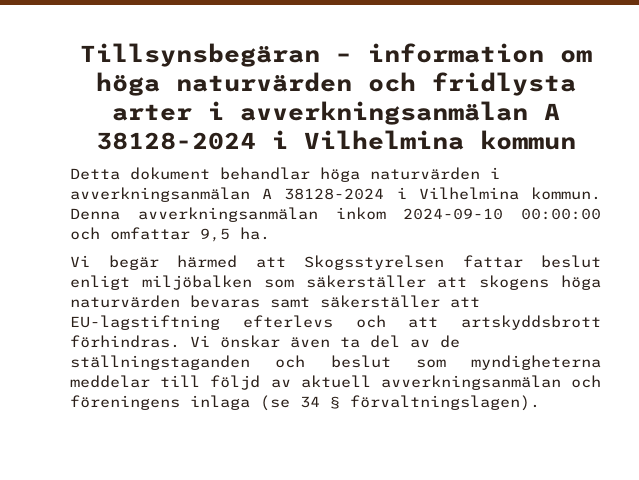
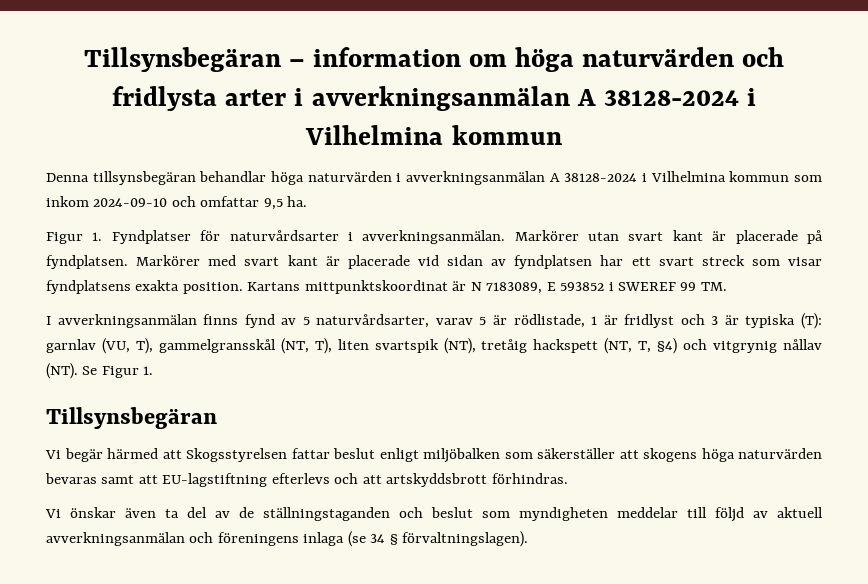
- Detta dokument behandlar höga naturvärden i avverkningsanmälan A 38128-2024 i Vilhelmina kommun. Denna avverkningsanmälan inkom 2024-09-10 00:00:00 och omfattar 9,5 ha.
+ Denna tillsynsbegäran behandlar höga naturvärden i avverkningsanmälan A 38128-2024 i Vilhelmina kommun som inkom 2024-09-10 och omfattar 9,5 ha.
+ Figur 1. Fyndplatser för naturvårdsarter i avverkningsanmälan. Markörer utan svart kant är placerade på fyndplatsen. Markörer med svart kant är placerade vid sidan av fyndplatsen har ett svart streck som visar fyndplatsens exakta position. Kartans mittpunktskoordinat är N 7183089, E 593852 i SWEREF 99 TM.
+ I avverkningsanmälan finns fynd av 5 naturvårdsarter, varav 5 är rödlistade, 1 är fridlyst och 3 är typiska (T): garnlav (VU, T), gammelgransskål (NT, T), liten svartspik (NT), tretåig hackspett (NT, T, §4) och vitgrynig nållav (NT). Se Figur 1.
+ Tillsynsbegäran
- Vi begär härmed att Skogsstyrelsen fattar beslut enligt miljöbalken som säkerställer att skogens höga naturvärden bevaras samt säkerställer att EU-lagstiftning efterlevs och att artskyddsbrott förhindras. Vi önskar även ta del av de ställningstaganden och beslut som myndigheterna meddelar till följd av aktuell avverkningsanmälan och föreningens inlaga (se 34 § förvaltningslagen).
+ Vi begär härmed att Skogsstyrelsen fattar beslut enligt miljöbalken som säkerställer att skogens höga naturvärden bevaras samt att EU-lagstiftning efterlevs och att artskyddsbrott förhindras.
+ Vi önskar även ta del av de ställningstaganden och beslut som myndigheten meddelar till följd av aktuell avverkningsanmälan och föreningens inlaga (se 34 § förvaltningslagen).

